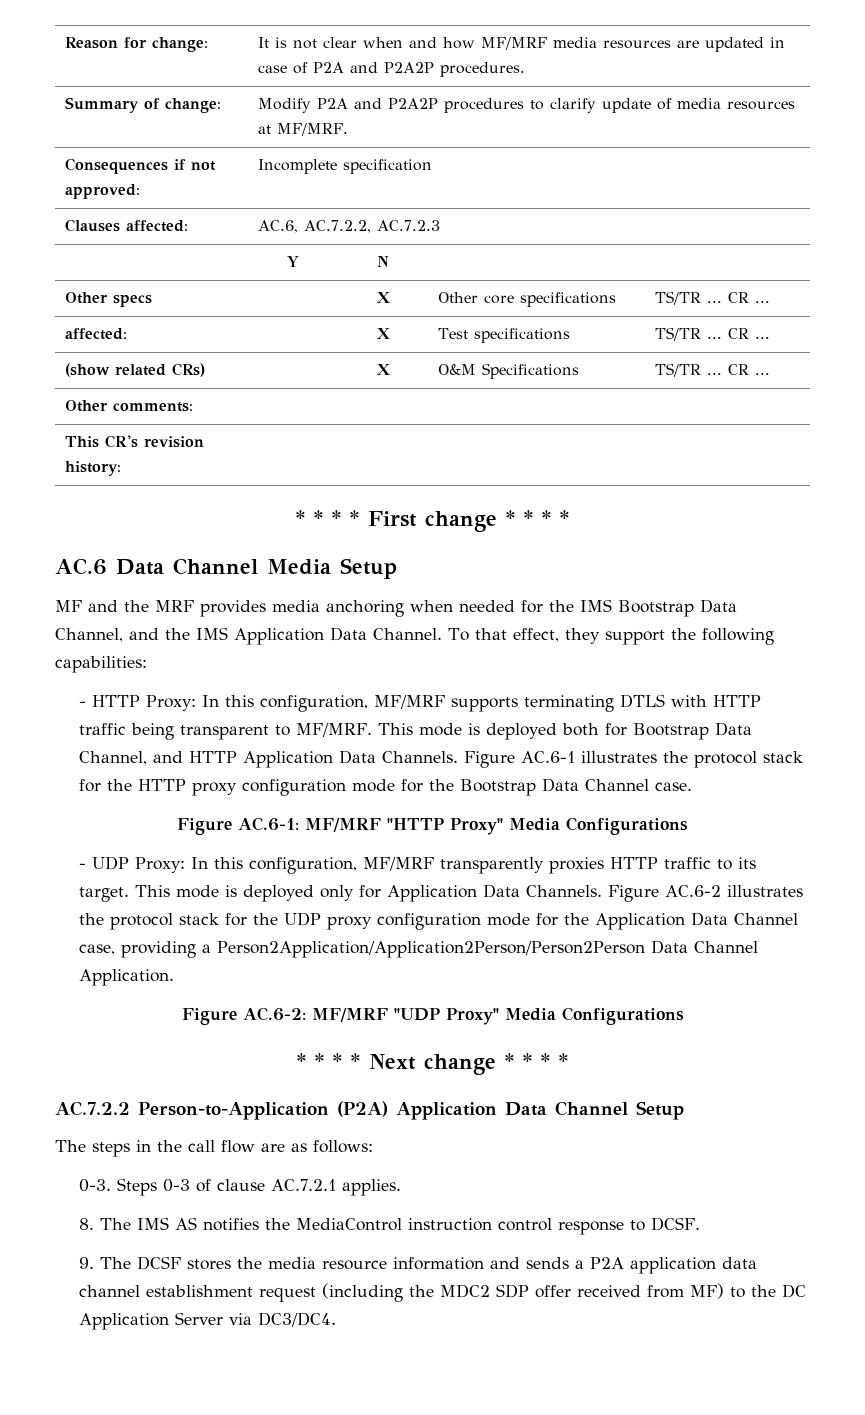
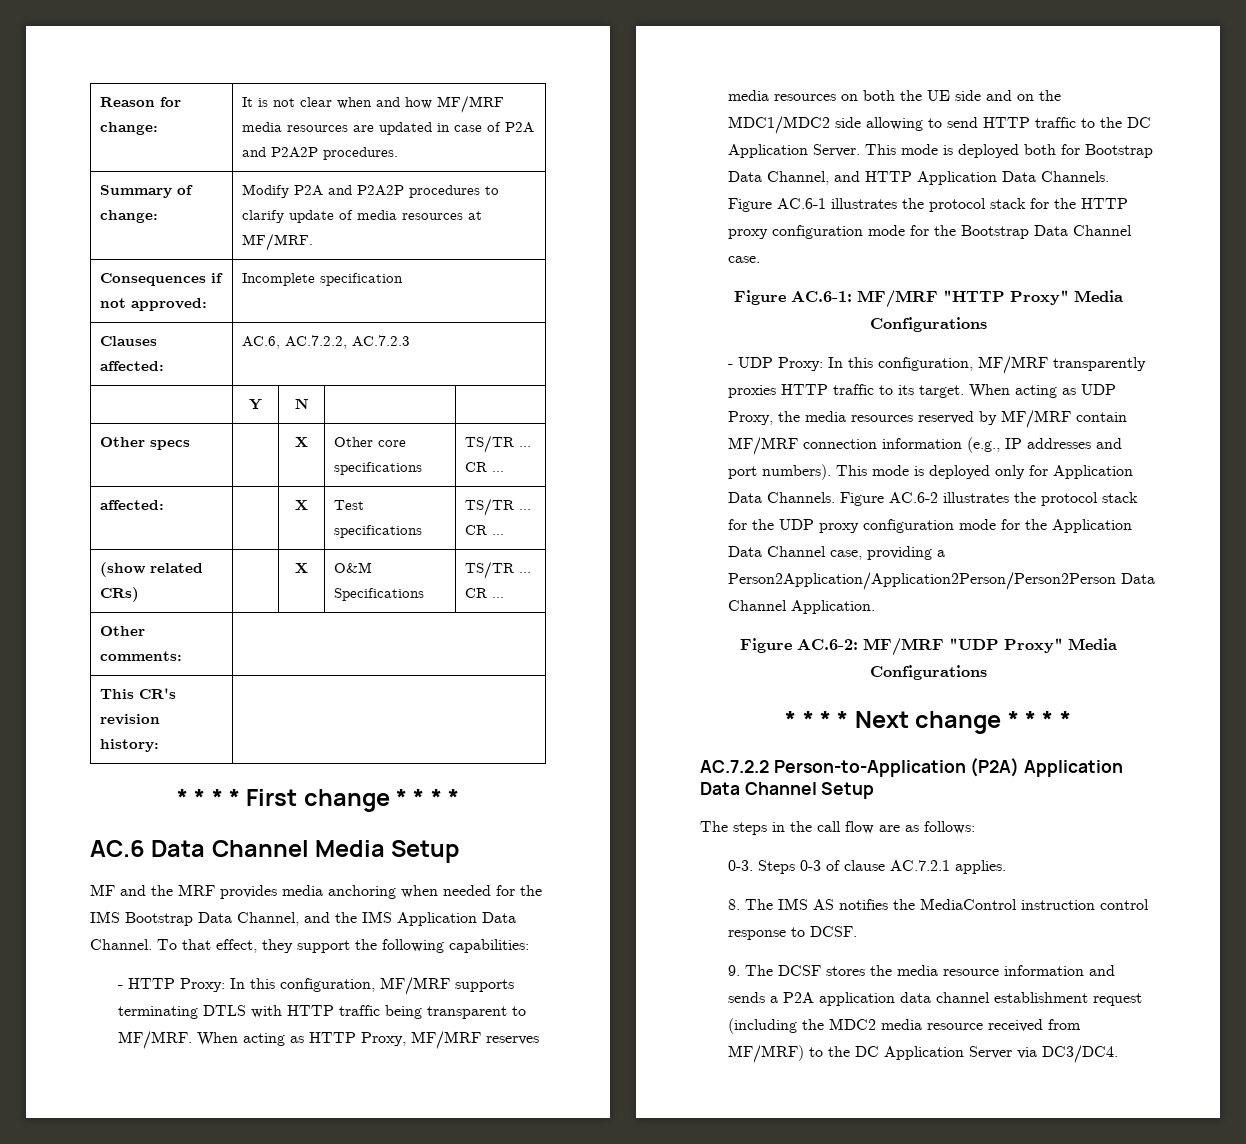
+ When acting as HTTP Proxy, MF/MRF reserves media resources on both the UE side and on the MDC1/MDC2 side allowing to send HTTP traffic to the DC Application Server.
+ When acting as UDP Proxy, the media resources reserved by MF/MRF contain MF/MRF connection information (e.g., IP addresses and port numbers).
- 9. The DCSF stores the media resource information and sends a P2A application data channel establishment request (including the MDC2 SDP offer received from MF) to the DC Application Server via DC3/DC4.
+ 9. The DCSF stores the media resource information and sends a P2A application data channel establishment request (including the MDC2 media resource received from MF/MRF) to the DC Application Server via DC3/DC4.

